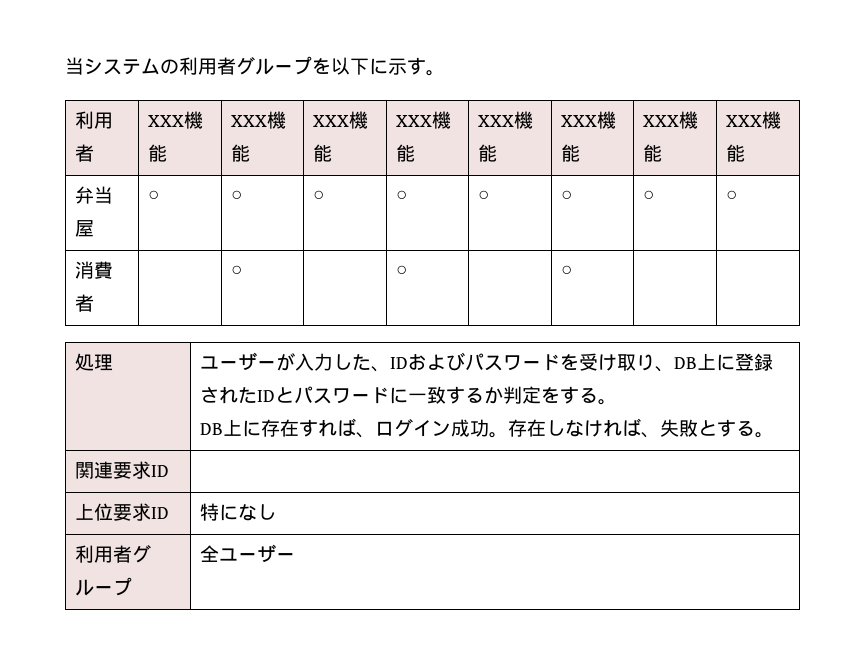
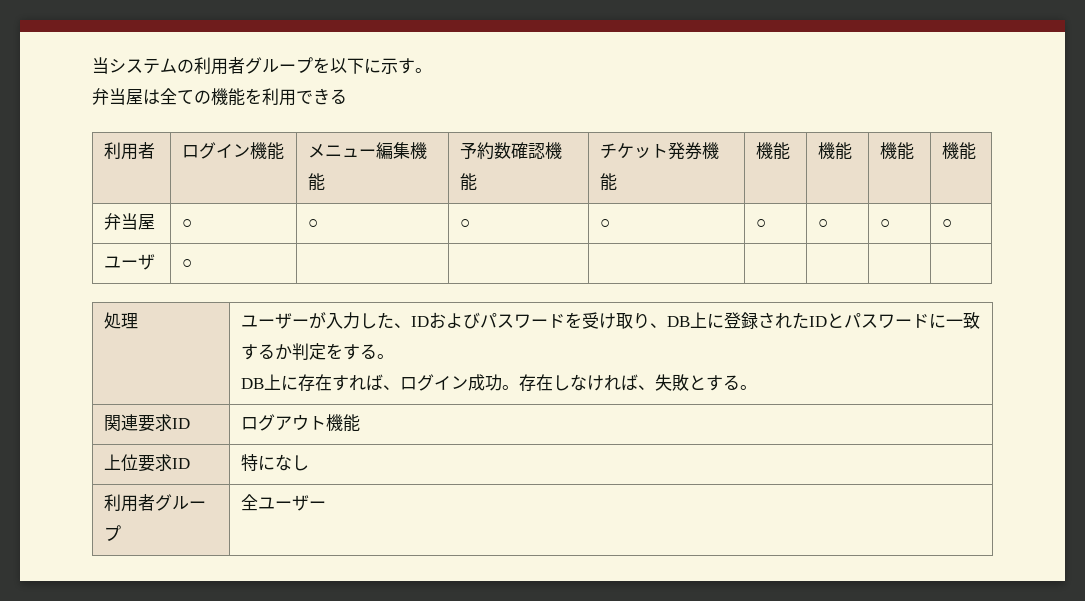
+ 弁当屋は全ての機能を利用できる
- 利用者 | XXX機能 | XXX機能 | XXX機能 | XXX機能 | XXX機能 | XXX機能 | XXX機能 | XXX機能
+ 利用者 | ログイン機能 | メニュー編集機能 | 予約数確認機能 | チケット発券機能 | 機能 | 機能 | 機能 | 機能
- 消費者 | | ○ | | ○ | | ○ | |
+ ユーザ | ○ | | | | | | |
- 関連要求ID |
+ 関連要求ID | ログアウト機能

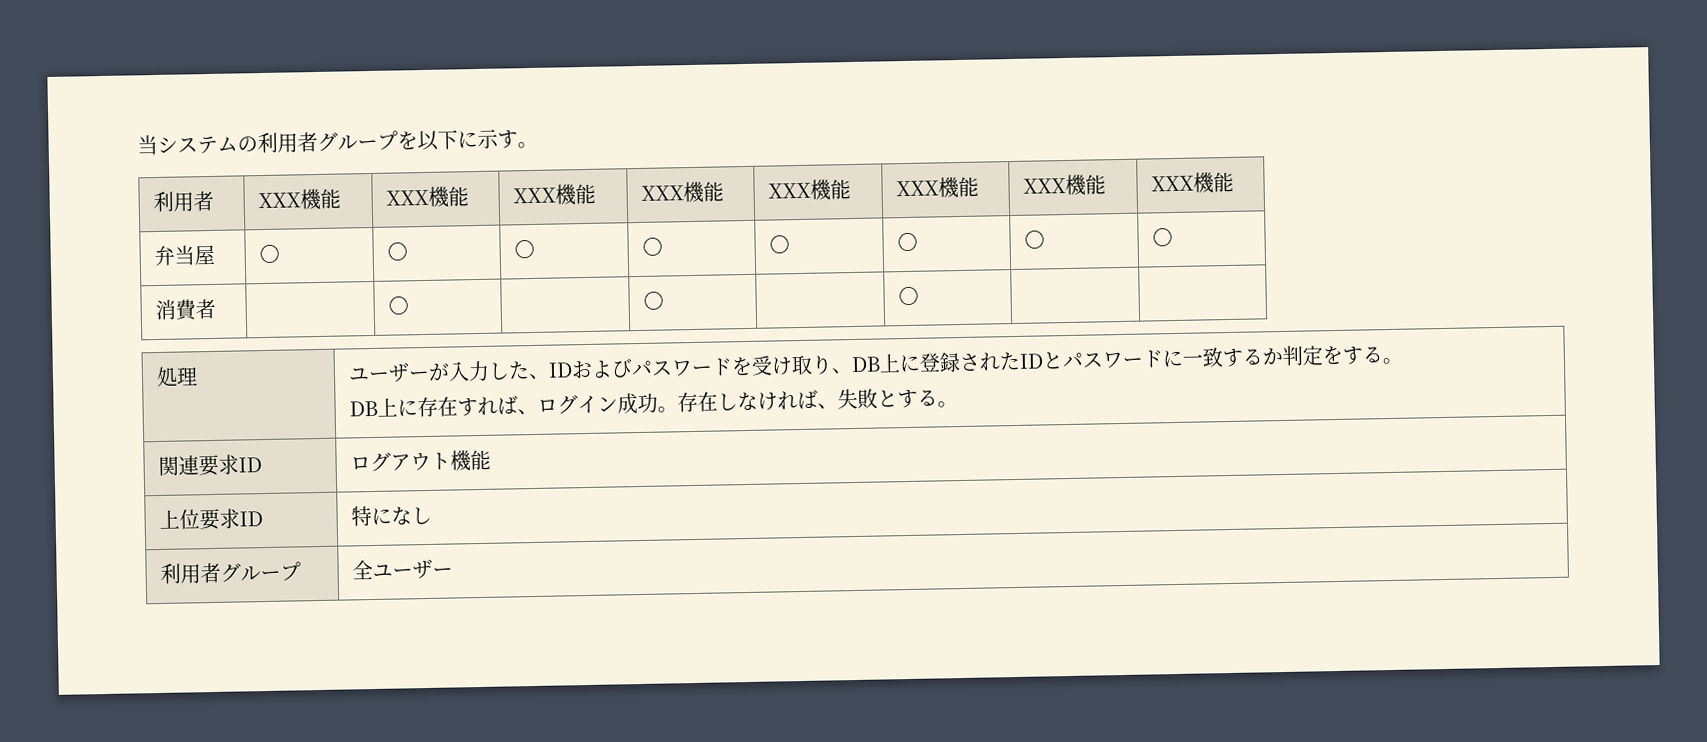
- 弁当屋は全ての機能を利用できる
- 利用者 | ログイン機能 | メニュー編集機能 | 予約数確認機能 | チケット発券機能 | 機能 | 機能 | 機能 | 機能
+ 利用者 | XXX機能 | XXX機能 | XXX機能 | XXX機能 | XXX機能 | XXX機能 | XXX機能 | XXX機能
- ユーザ | ○ | | | | | | |
+ 消費者 | | ○ | | ○ | | ○ | |

